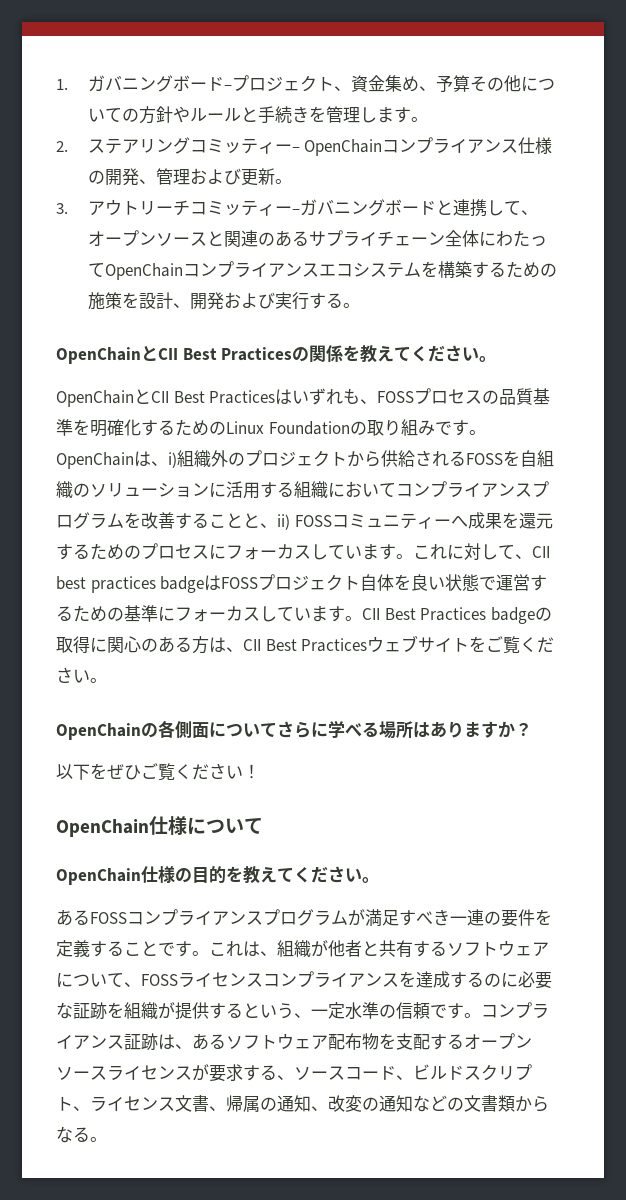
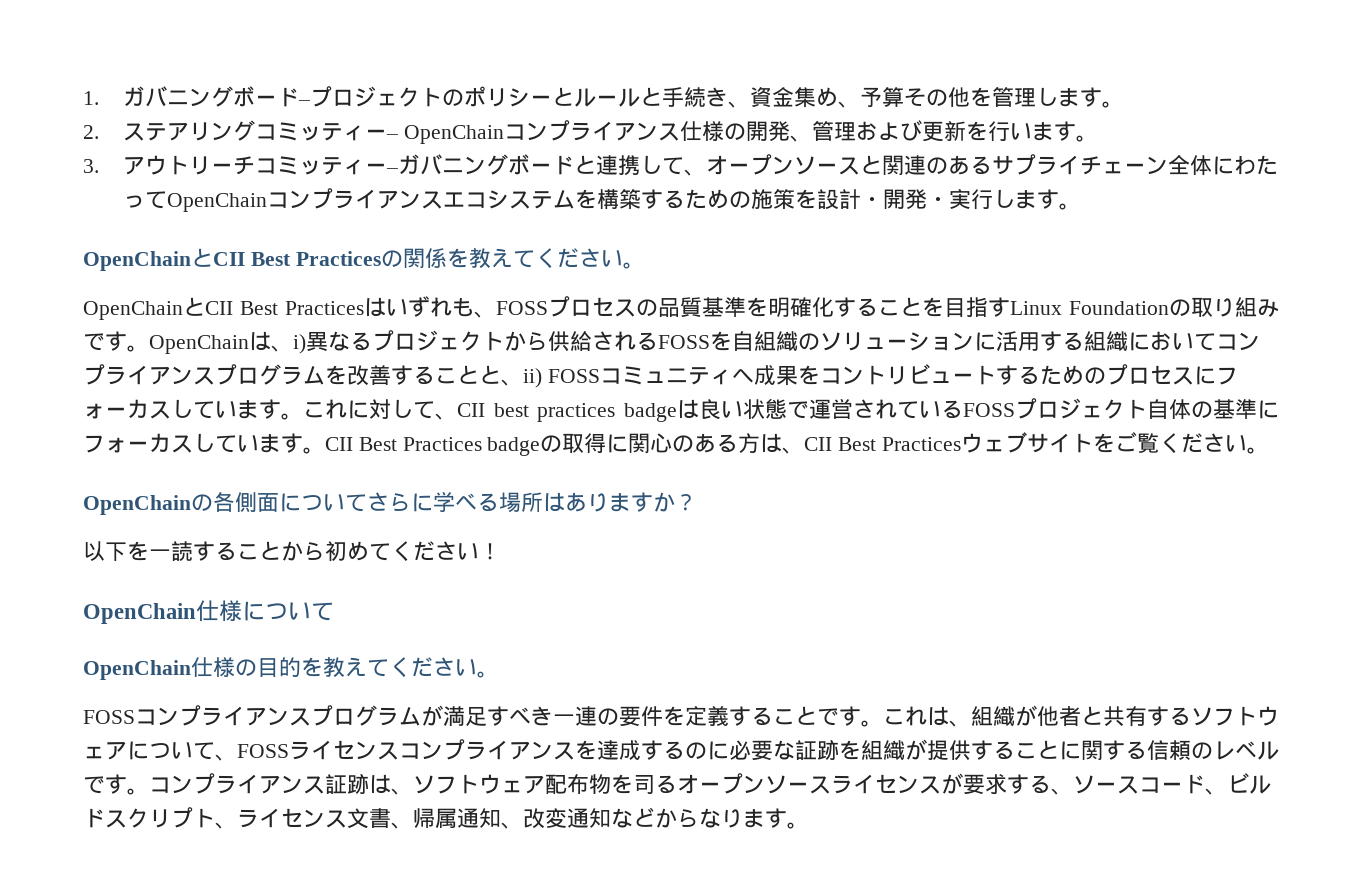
- 1.ガバニングボード–プロジェクト、資金集め、予算その他についての方針やルールと手続きを管理します。
+ 1.ガバニングボード–プロジェクトのポリシーとルールと手続き、資金集め、予算その他を管理します。
- 2.ステアリングコミッティー– OpenChainコンプライアンス仕様の開発、管理および更新。
+ 2.ステアリングコミッティー– OpenChainコンプライアンス仕様の開発、管理および更新を行います。
- 3.アウトリーチコミッティー–ガバニングボードと連携して、オープンソースと関連のあるサプライチェーン全体にわたってOpenChainコンプライアンスエコシステムを構築するための施策を設計、開発および実行する。
+ 3.アウトリーチコミッティー–ガバニングボードと連携して、オープンソースと関連のあるサプライチェーン全体にわたってOpenChainコンプライアンスエコシステムを構築するための施策を設計・開発・実行します。
- OpenChainとCII Best Practicesはいずれも、FOSSプロセスの品質基準を明確化するためのLinux Foundationの取り組みです。
+ OpenChainとCII Best Practicesはいずれも、FOSSプロセスの品質基準を明確化することを目指すLinux Foundationの取り組みです。
- OpenChainは、i)組織外のプロジェクトから供給されるFOSSを自組織のソリューションに活用する組織においてコンプライアンスプログラムを改善することと、ii) FOSSコミュニティーへ成果を還元するためのプロセスにフォーカスしています。
+ OpenChainは、i)異なるプロジェクトから供給されるFOSSを自組織のソリューションに活用する組織においてコンプライアンスプログラムを改善することと、ii) FOSSコミュニティへ成果をコントリビュートするためのプロセスにフォーカスしています。
- これに対して、CII best practices badgeはFOSSプロジェクト自体を良い状態で運営するための基準にフォーカスしています。
+ これに対して、CII best practices badgeは良い状態で運営されているFOSSプロジェクト自体の基準にフォーカスしています。
- 以下をぜひご覧ください！
+ 以下を一読することから初めてください！
- あるFOSSコンプライアンスプログラムが満足すべき一連の要件を定義することです。
+ FOSSコンプライアンスプログラムが満足すべき一連の要件を定義することです。
- これは、組織が他者と共有するソフトウェアについて、FOSSライセンスコンプライアンスを達成するのに必要な証跡を組織が提供するという、一定水準の信頼です。
+ これは、組織が他者と共有するソフトウェアについて、FOSSライセンスコンプライアンスを達成するのに必要な証跡を組織が提供することに関する信頼のレベルです。
- コンプライアンス証跡は、あるソフトウェア配布物を支配するオープンソースライセンスが要求する、ソースコード、ビルドスクリプト、ライセンス文書、帰属の通知、改変の通知などの文書類からなる。
+ コンプライアンス証跡は、ソフトウェア配布物を司るオープンソースライセンスが要求する、ソースコード、ビルドスクリプト、ライセンス文書、帰属通知、改変通知などからなります。

